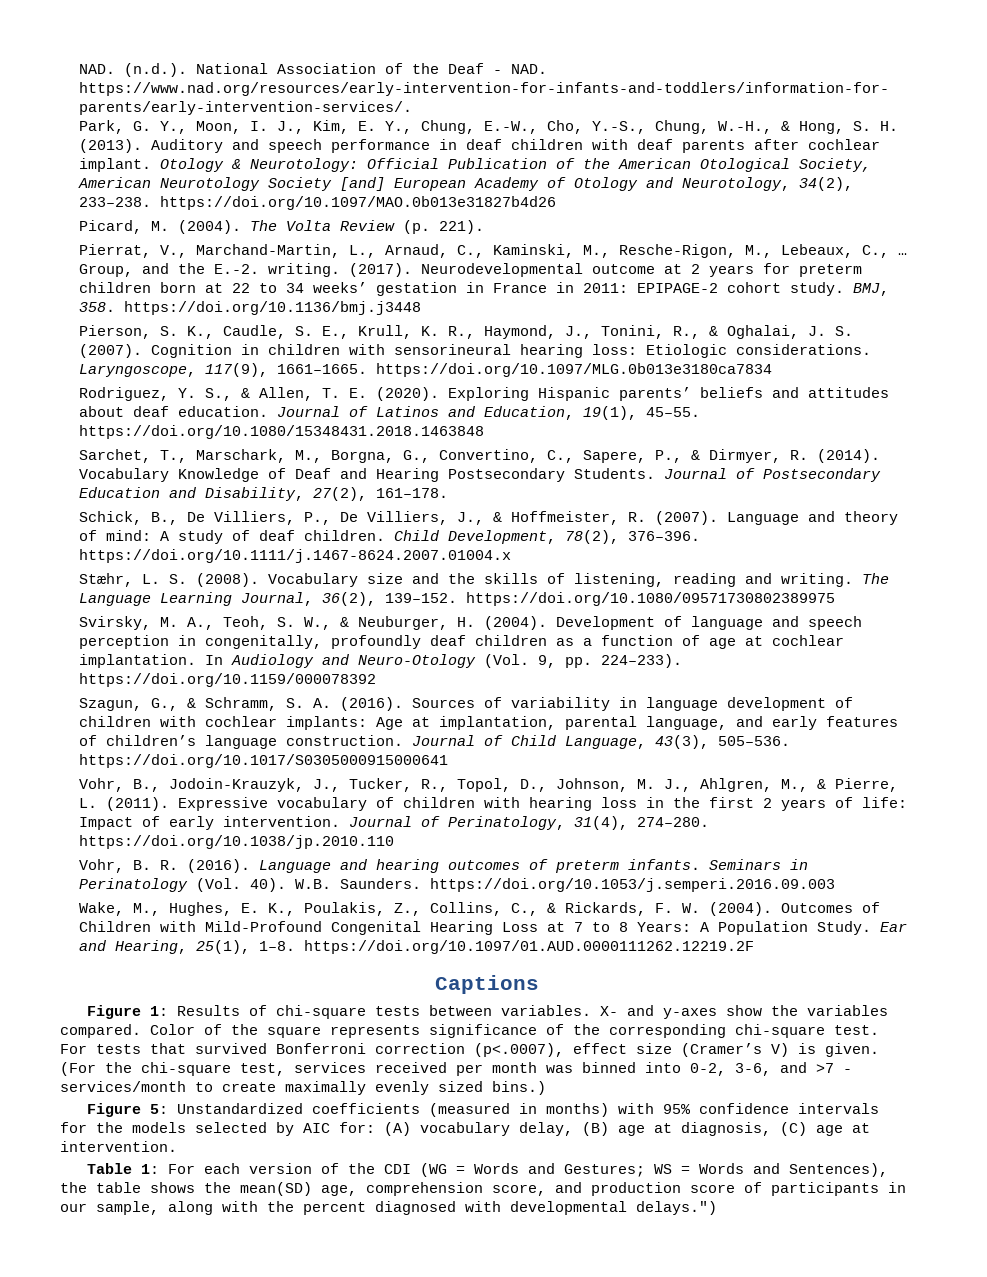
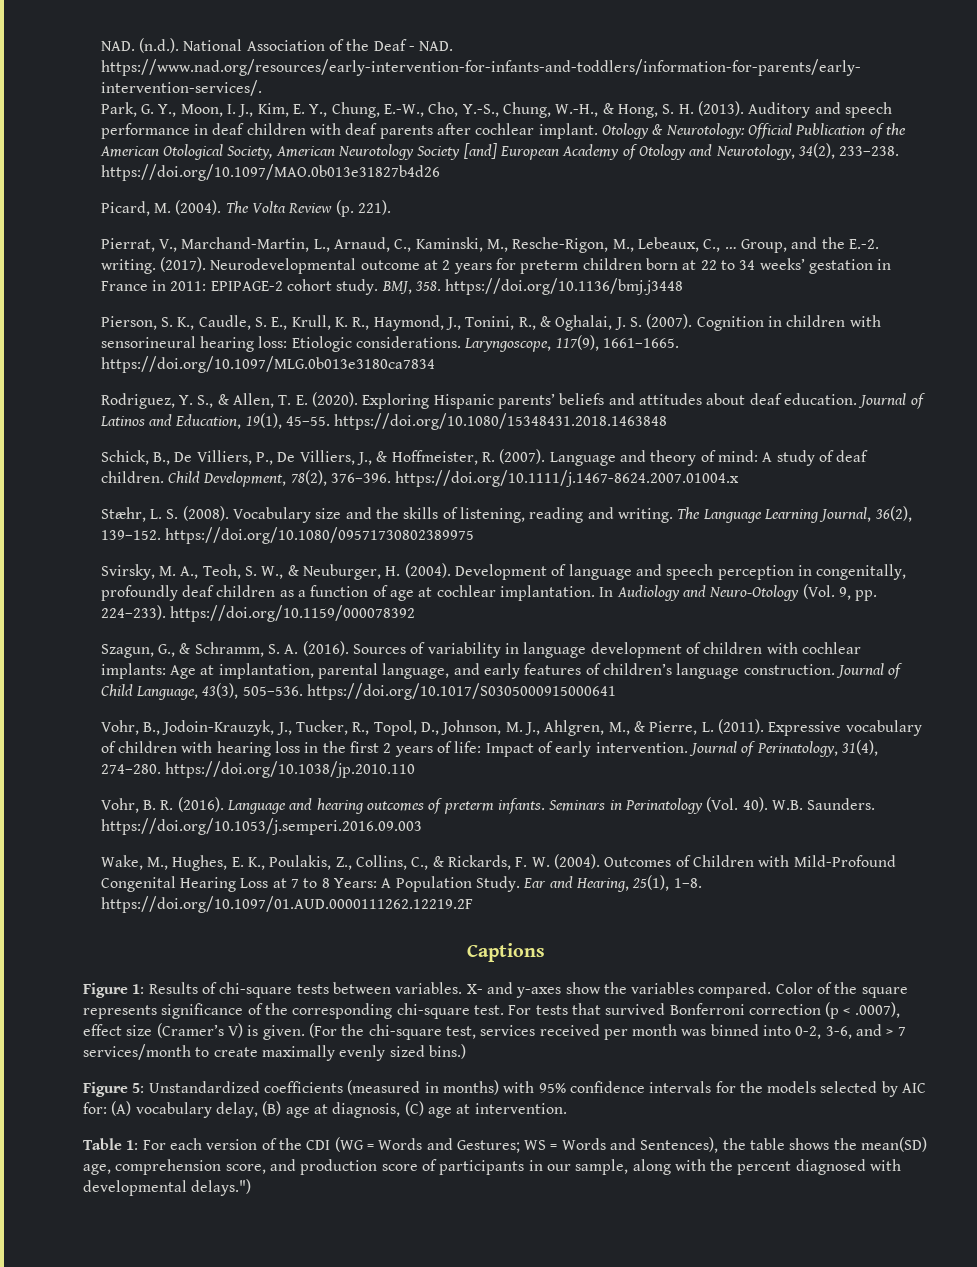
- Sarchet, T., Marschark, M., Borgna, G., Convertino, C., Sapere, P., & Dirmyer, R. (2014). Vocabulary Knowledge of Deaf and Hearing Postsecondary Students. Journal of Postsecondary Education and Disability, 27(2), 161–178.
- For tests that survived Bonferroni correction (p<.0007), effect size (Cramer’s V) is given.
+ For tests that survived Bonferroni correction (p < .0007), effect size (Cramer’s V) is given.
- (For the chi-square test, services received per month was binned into 0-2, 3-6, and >7 - services/month to create maximally evenly sized bins.)
+ (For the chi-square test, services received per month was binned into 0-2, 3-6, and > 7 services/month to create maximally evenly sized bins.)

